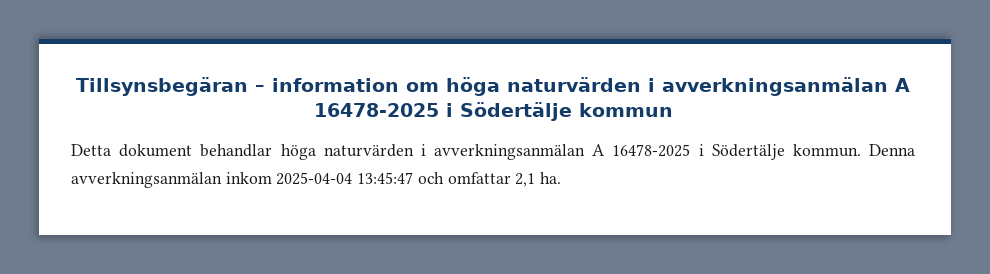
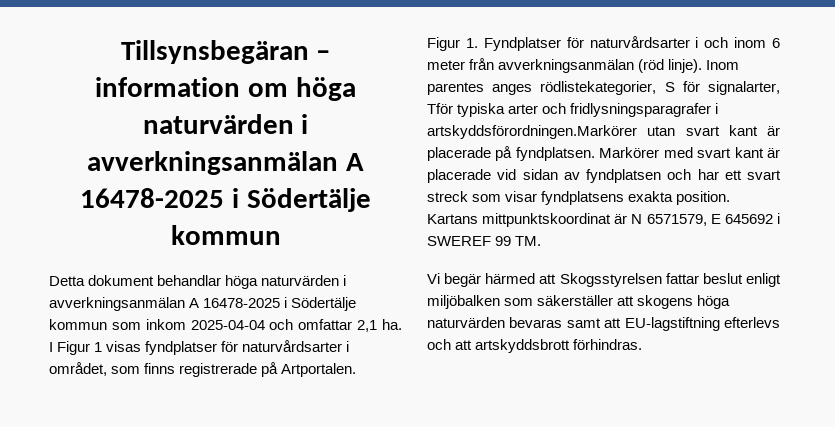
- Detta dokument behandlar höga naturvärden i avverkningsanmälan A 16478-2025 i Södertälje kommun. Denna avverkningsanmälan inkom 2025-04-04 13:45:47 och omfattar 2,1 ha.
+ Detta dokument behandlar höga naturvärden i avverkningsanmälan A 16478-2025 i Södertälje kommun som inkom 2025-04-04 och omfattar 2,1 ha.
+ I Figur 1 visas fyndplatser för naturvårdsarter i området, som finns registrerade på Artportalen.
+ Figur 1. Fyndplatser för naturvårdsarter i och inom 6 meter från avverkningsanmälan (röd linje). Inom parentes anges rödlistekategorier, S för signalarter, Tför typiska arter och fridlysningsparagrafer i artskyddsförordningen.Markörer utan svart kant är placerade på fyndplatsen. Markörer med svart kant är placerade vid sidan av fyndplatsen och har ett svart streck som visar fyndplatsens exakta position. Kartans mittpunktskoordinat är N 6571579, E 645692 i SWEREF 99 TM.
+ Vi begär härmed att Skogsstyrelsen fattar beslut enligt miljöbalken som säkerställer att skogens höga naturvärden bevaras samt att EU-lagstiftning efterlevs och att artskyddsbrott förhindras.

